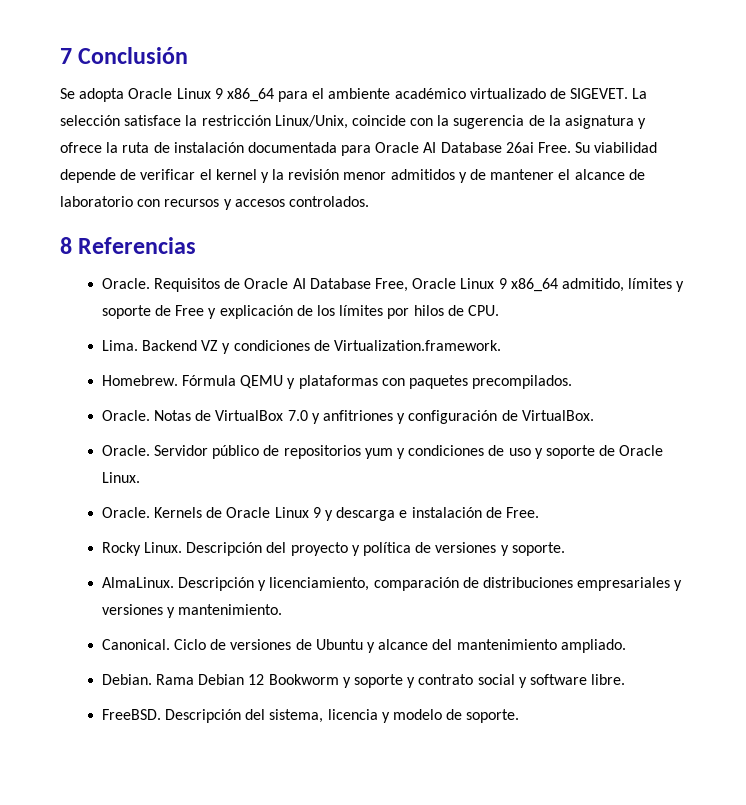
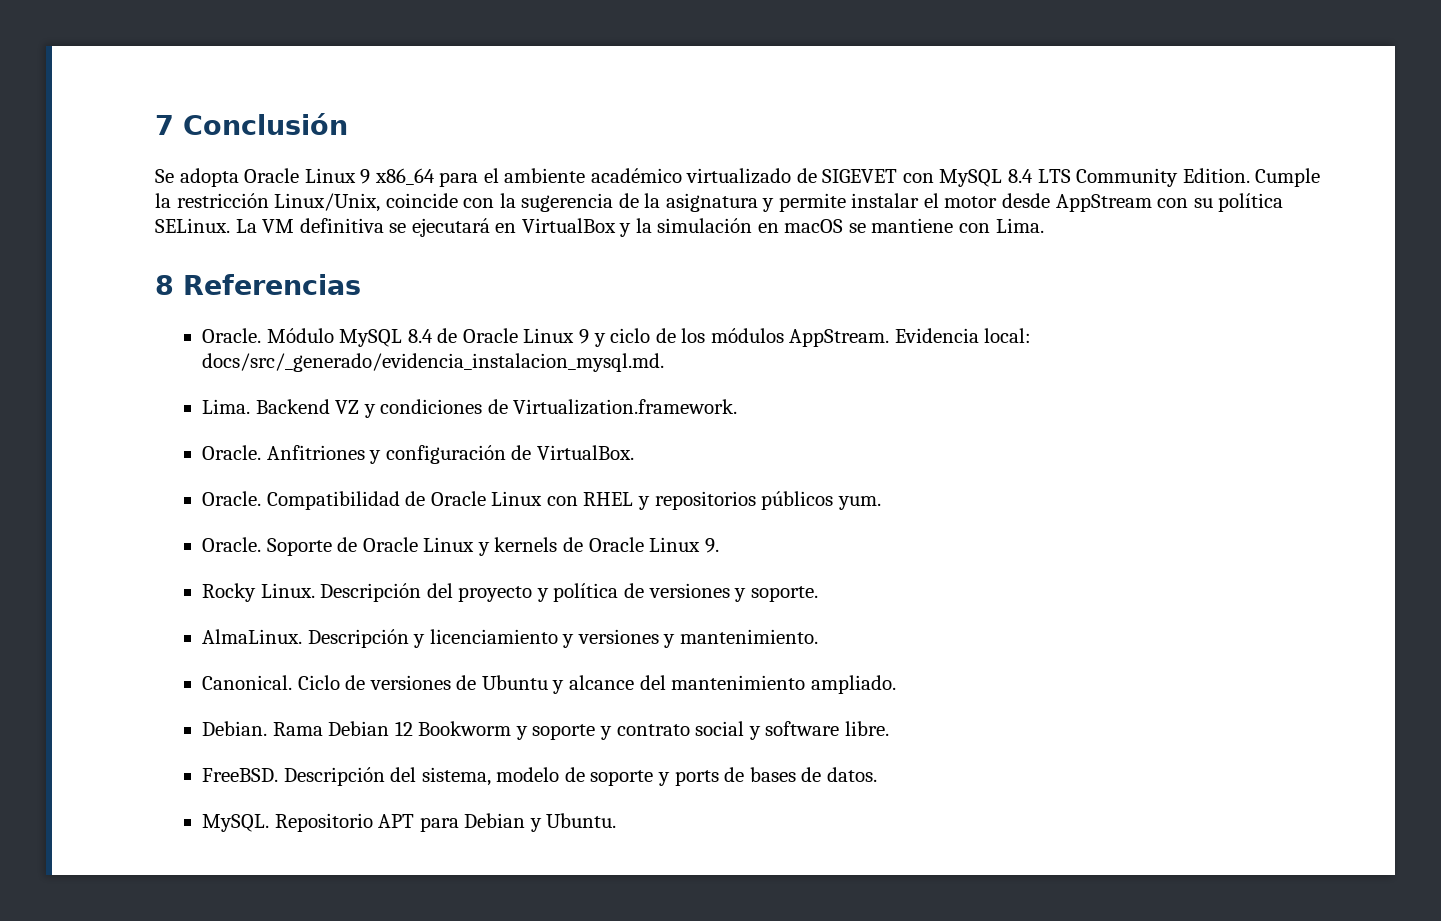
- Se adopta Oracle Linux 9 x86_64 para el ambiente académico virtualizado de SIGEVET. La selección satisface la restricción Linux/Unix, coincide con la sugerencia de la asignatura y ofrece la ruta de instalación documentada para Oracle AI Database 26ai Free. Su viabilidad depende de verificar el kernel y la revisión menor admitidos y de mantener el alcance de laboratorio con recursos y accesos controlados.
+ Se adopta Oracle Linux 9 x86_64 para el ambiente académico virtualizado de SIGEVET con MySQL 8.4 LTS Community Edition. Cumple la restricción Linux/Unix, coincide con la sugerencia de la asignatura y permite instalar el motor desde AppStream con su política SELinux. La VM definitiva se ejecutará en VirtualBox y la simulación en macOS se mantiene con Lima.
  8 Referencias
- Oracle. Requisitos de Oracle AI Database Free, Oracle Linux 9 x86_64 admitido, límites y soporte de Free y explicación de los límites por hilos de CPU.
+ Oracle. Módulo MySQL 8.4 de Oracle Linux 9 y ciclo de los módulos AppStream. Evidencia local: docs/src/_generado/evidencia_instalacion_mysql.md.
- Homebrew. Fórmula QEMU y plataformas con paquetes precompilados.
- Oracle. Notas de VirtualBox 7.0 y anfitriones y configuración de VirtualBox.
+ Oracle. Anfitriones y configuración de VirtualBox.
- Servidor público de repositorios yum y condiciones de uso y soporte de Oracle Linux.
- Oracle. Kernels de Oracle Linux 9 y descarga e instalación de Free.
+ Compatibilidad de Oracle Linux con RHEL y repositorios públicos yum.
+ Oracle. Soporte de Oracle Linux y kernels de Oracle Linux 9.
- Descripción y licenciamiento, comparación de distribuciones empresariales y versiones y mantenimiento.
+ Descripción y licenciamiento y versiones y mantenimiento.
- Descripción del sistema, licencia y modelo de soporte.
+ Descripción del sistema, modelo de soporte y ports de bases de datos.
+ MySQL. Repositorio APT para Debian y Ubuntu.

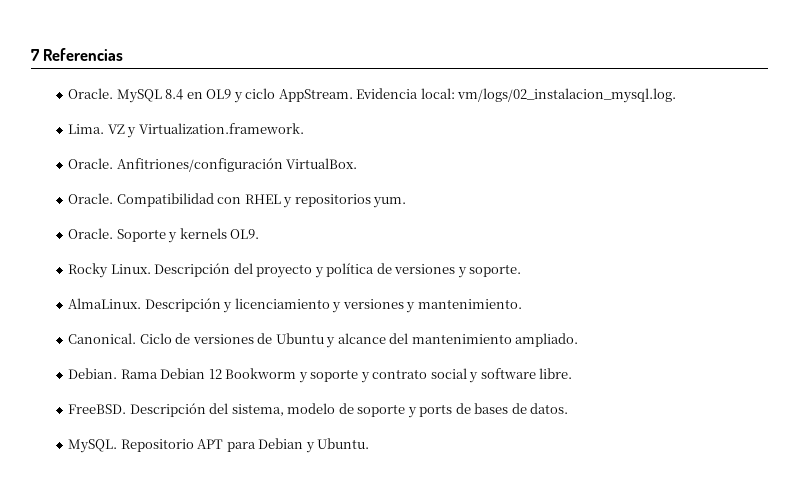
- 7 Conclusión
- Se adopta Oracle Linux 9 x86_64 para el ambiente académico virtualizado de SIGEVET con MySQL 8.4 LTS Community Edition. Cumple la restricción Linux/Unix, coincide con la sugerencia de la asignatura y permite instalar el motor desde AppStream con su política SELinux. La VM definitiva se ejecutará en VirtualBox y la simulación en macOS se mantiene con Lima.
- 8 Referencias
+ 7 Referencias
- Módulo MySQL 8.4 de Oracle Linux 9 y ciclo de los módulos AppStream.
+ MySQL 8.4 en OL9 y ciclo AppStream.
- Evidencia local: docs/src/_generado/evidencia_instalacion_mysql.md.
- Lima. Backend VZ y condiciones de Virtualization.framework.
+ Evidencia local: vm/logs/02_instalacion_mysql.log.
+ Lima. VZ y Virtualization.framework.
- Anfitriones y configuración de VirtualBox.
+ Anfitriones/configuración VirtualBox.
- Compatibilidad de Oracle Linux con RHEL y repositorios públicos yum.
+ Compatibilidad con RHEL y repositorios yum.
- Soporte de Oracle Linux y kernels de Oracle Linux 9.
+ Soporte y kernels OL9.

